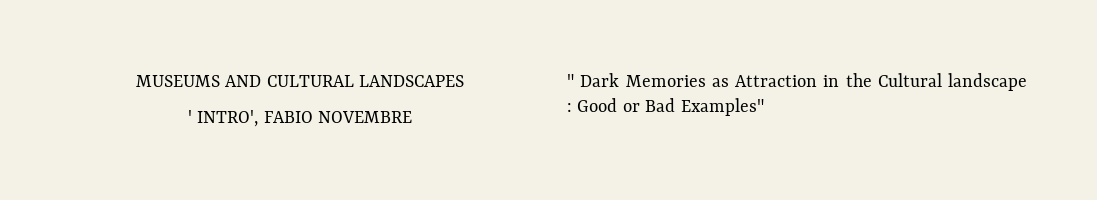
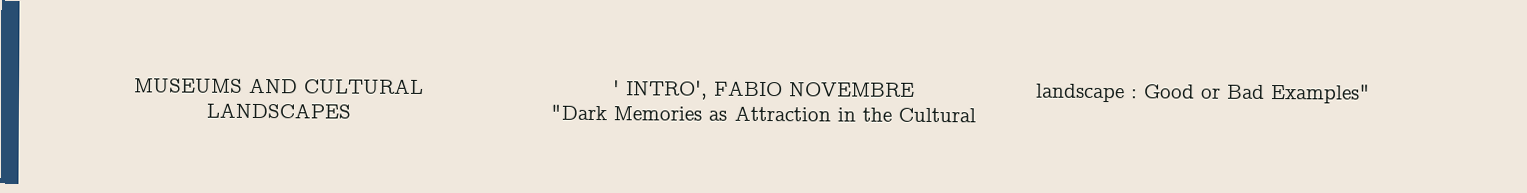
- " Dark Memories as Attraction in the Cultural landscape : Good or Bad Examples"
+ "Dark Memories as Attraction in the Cultural landscape : Good or Bad Examples"

